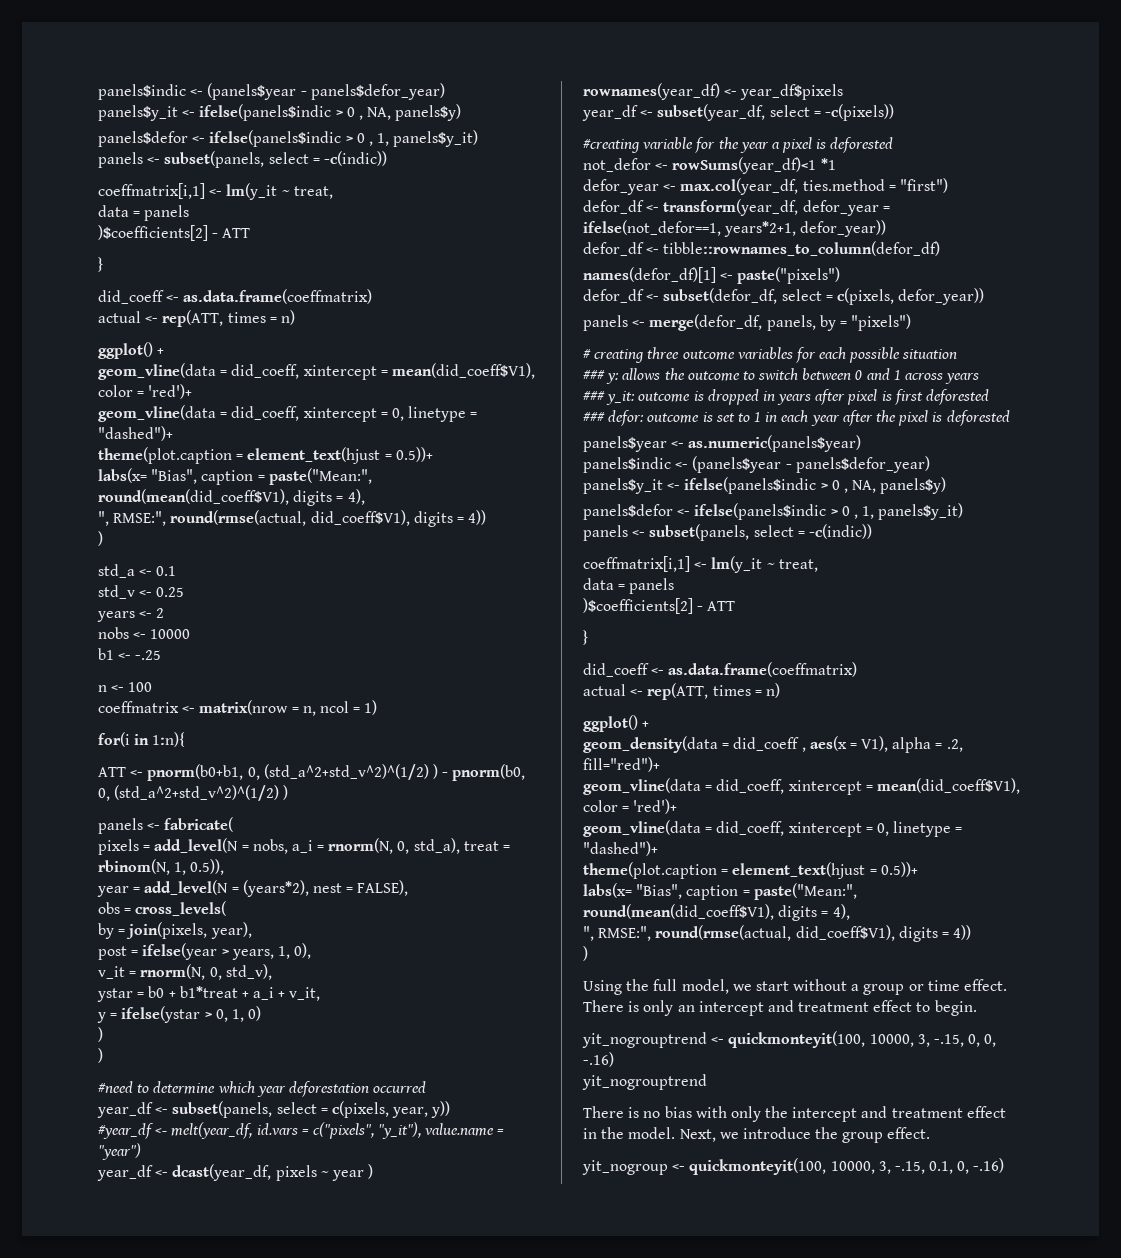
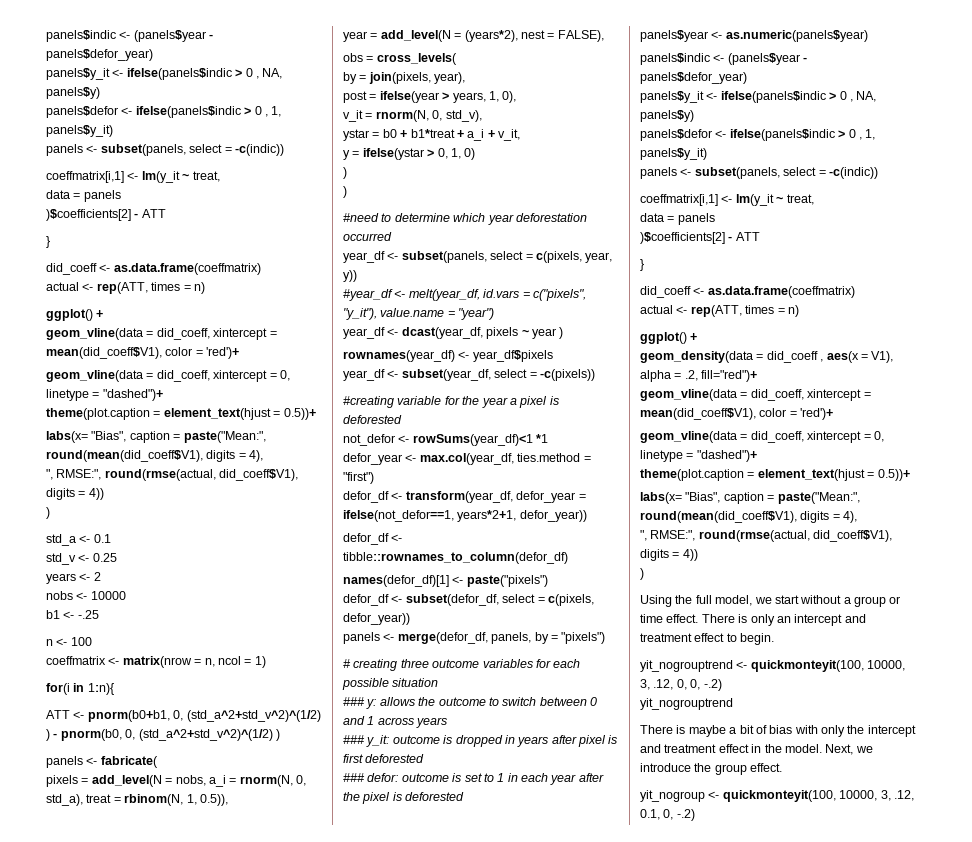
- yit_nogrouptrend <- quickmonteyit(100, 10000, 3, -.15, 0, 0, -.16)
+ yit_nogrouptrend <- quickmonteyit(100, 10000, 3, .12, 0, 0, -.2)
- There is no bias with only the intercept and treatment effect in the model.
+ There is maybe a bit of bias with only the intercept and treatment effect in the model.
- yit_nogroup <- quickmonteyit(100, 10000, 3, -.15, 0.1, 0, -.16)
+ yit_nogroup <- quickmonteyit(100, 10000, 3, .12, 0.1, 0, -.2)

